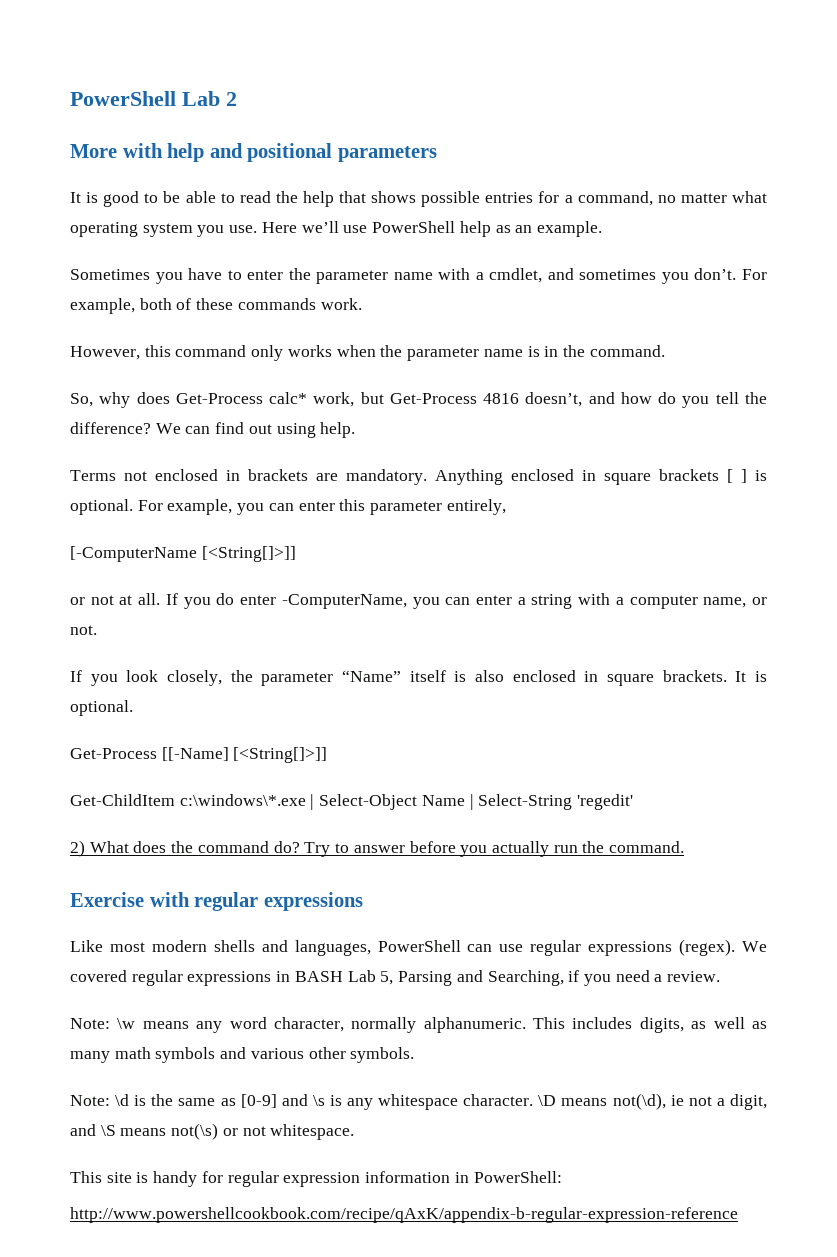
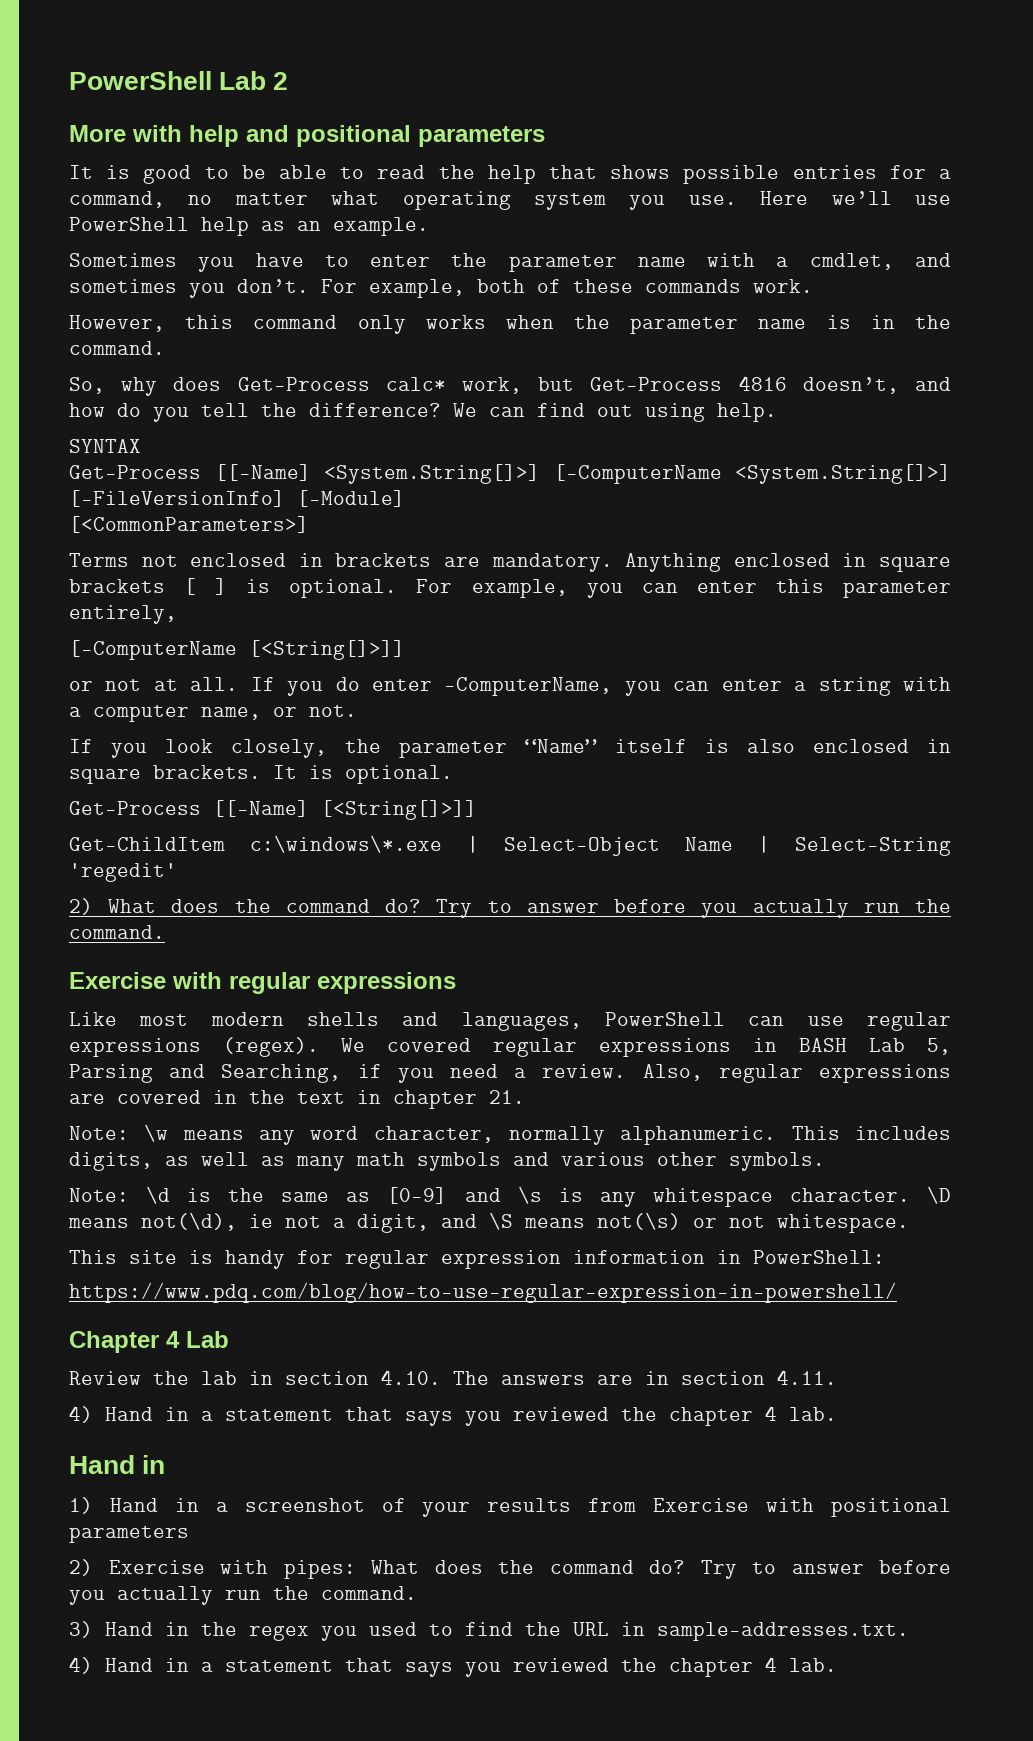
+ SYNTAX
+ Get-Process [[-Name] <System.String[]>] [-ComputerName <System.String[]>] [-FileVersionInfo] [-Module]
+ [<CommonParameters>]
+ Also, regular expressions are covered in the text in chapter 21.
- http://www.powershellcookbook.com/recipe/qAxK/appendix-b-regular-expression-reference
+ https://www.pdq.com/blog/how-to-use-regular-expression-in-powershell/
+ Chapter 4 Lab
+ Review the lab in section 4.10. The answers are in section 4.11.
+ 4) Hand in a statement that says you reviewed the chapter 4 lab.
+ Hand in
+ 1) Hand in a screenshot of your results from Exercise with positional parameters
+ 2) Exercise with pipes: What does the command do? Try to answer before you actually run the command.
+ 3) Hand in the regex you used to find the URL in sample-addresses.txt.
+ 4) Hand in a statement that says you reviewed the chapter 4 lab.

